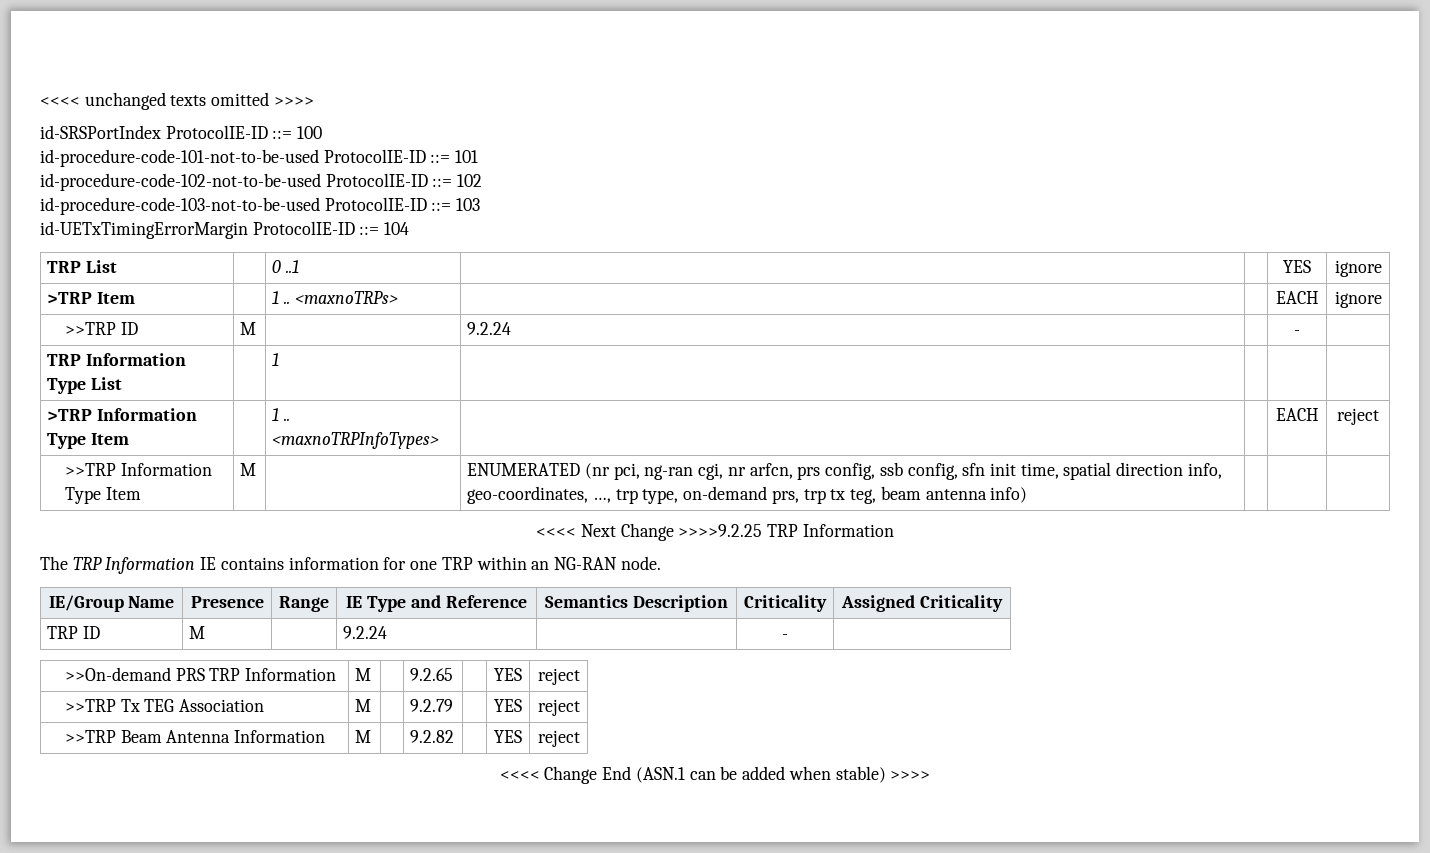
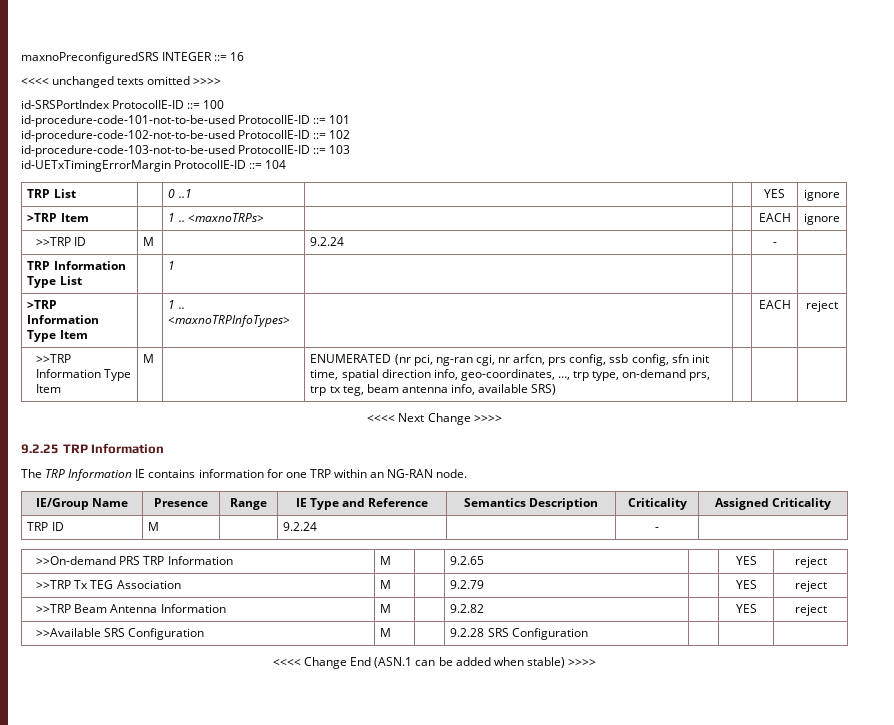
+ maxnoPreconfiguredSRS INTEGER ::= 16
- >>TRP Information Type Item | M | | ENUMERATED (nr pci, ng-ran cgi, nr arfcn, prs config, ssb config, sfn init time, spatial direction info, geo-coordinates, …, trp type, on-demand prs, trp tx teg, beam antenna info) | | |
+ >>TRP Information Type Item | M | | ENUMERATED (nr pci, ng-ran cgi, nr arfcn, prs config, ssb config, sfn init time, spatial direction info, geo-coordinates, …, trp type, on-demand prs, trp tx teg, beam antenna info, available SRS) | | |
- <<<< Next Change >>>>9.2.25 TRP Information
+ <<<< Next Change >>>>
+ 9.2.25 TRP Information
+ >>Available SRS Configuration | M | | 9.2.28 SRS Configuration | | |

